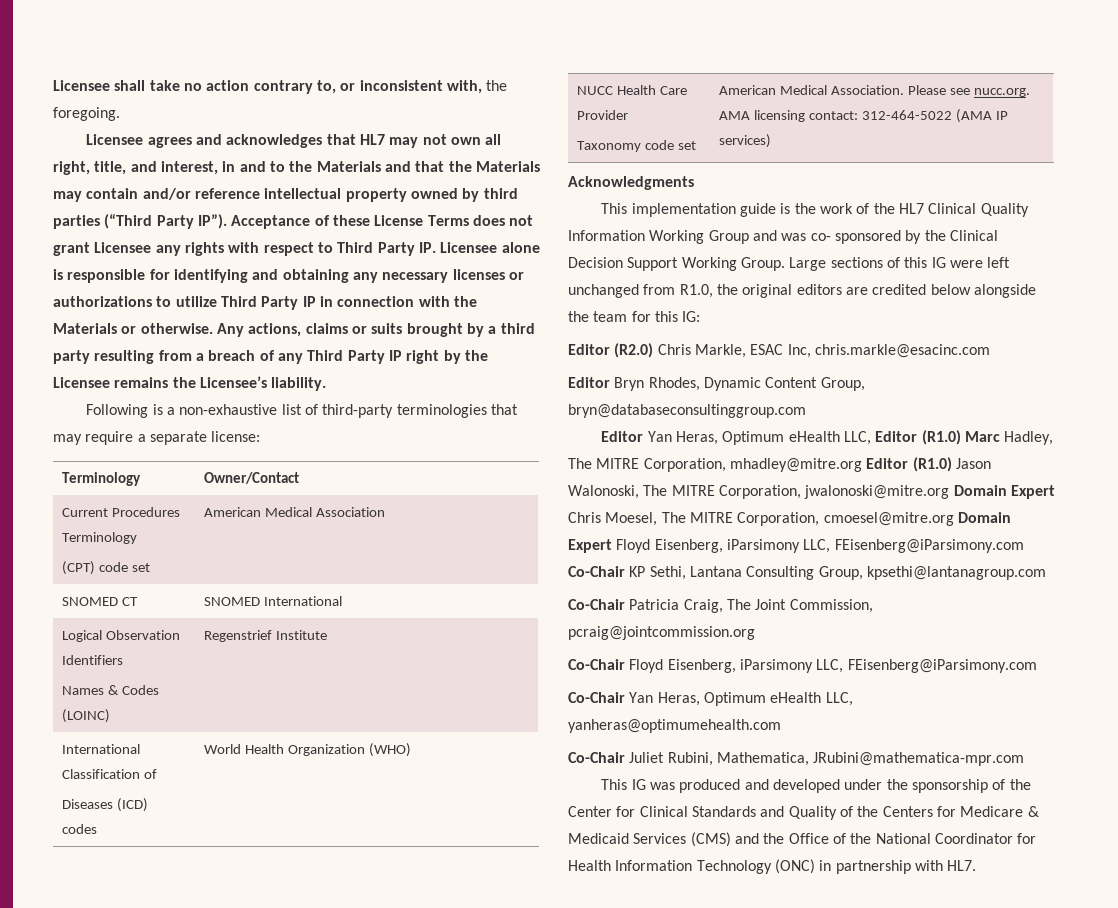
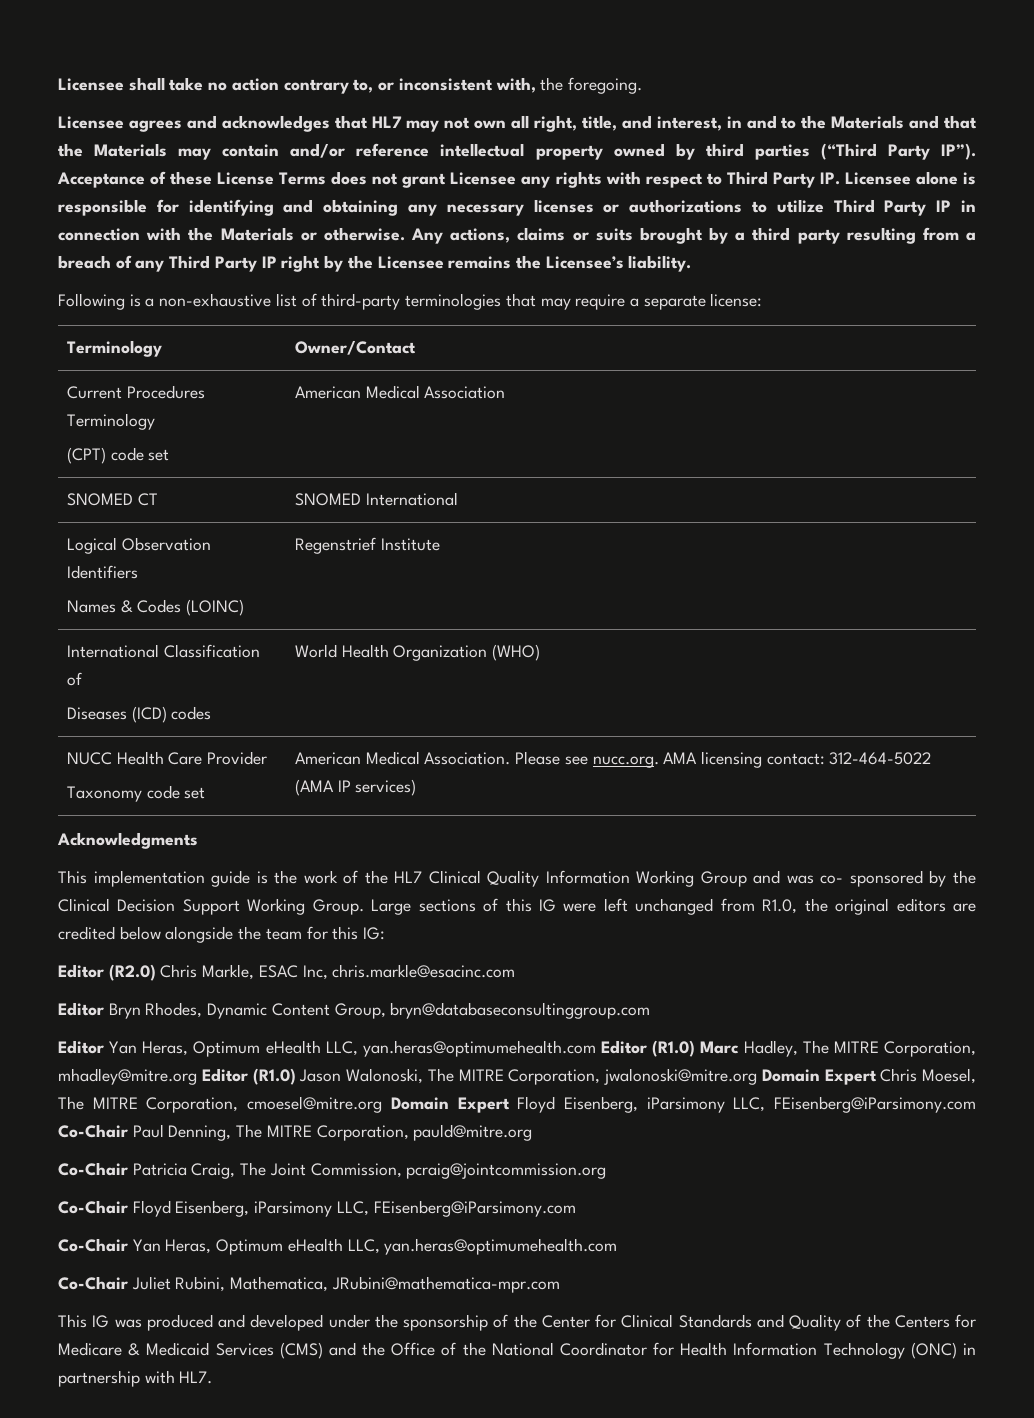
- Editor Yan Heras, Optimum eHealth LLC, Editor (R1.0) Marc Hadley, The MITRE Corporation, mhadley@mitre.org Editor (R1.0) Jason Walonoski, The MITRE Corporation, jwalonoski@mitre.org Domain Expert Chris Moesel, The MITRE Corporation, cmoesel@mitre.org Domain Expert Floyd Eisenberg, iParsimony LLC, FEisenberg@iParsimony.com Co-Chair KP Sethi, Lantana Consulting Group, kpsethi@lantanagroup.com
+ Editor Yan Heras, Optimum eHealth LLC, yan.heras@optimumehealth.com Editor (R1.0) Marc Hadley, The MITRE Corporation, mhadley@mitre.org Editor (R1.0) Jason Walonoski, The MITRE Corporation, jwalonoski@mitre.org Domain Expert Chris Moesel, The MITRE Corporation, cmoesel@mitre.org Domain Expert Floyd Eisenberg, iParsimony LLC, FEisenberg@iParsimony.com Co-Chair Paul Denning, The MITRE Corporation, pauld@mitre.org
- Co-Chair Yan Heras, Optimum eHealth LLC, yanheras@optimumehealth.com
+ Co-Chair Yan Heras, Optimum eHealth LLC, yan.heras@optimumehealth.com

